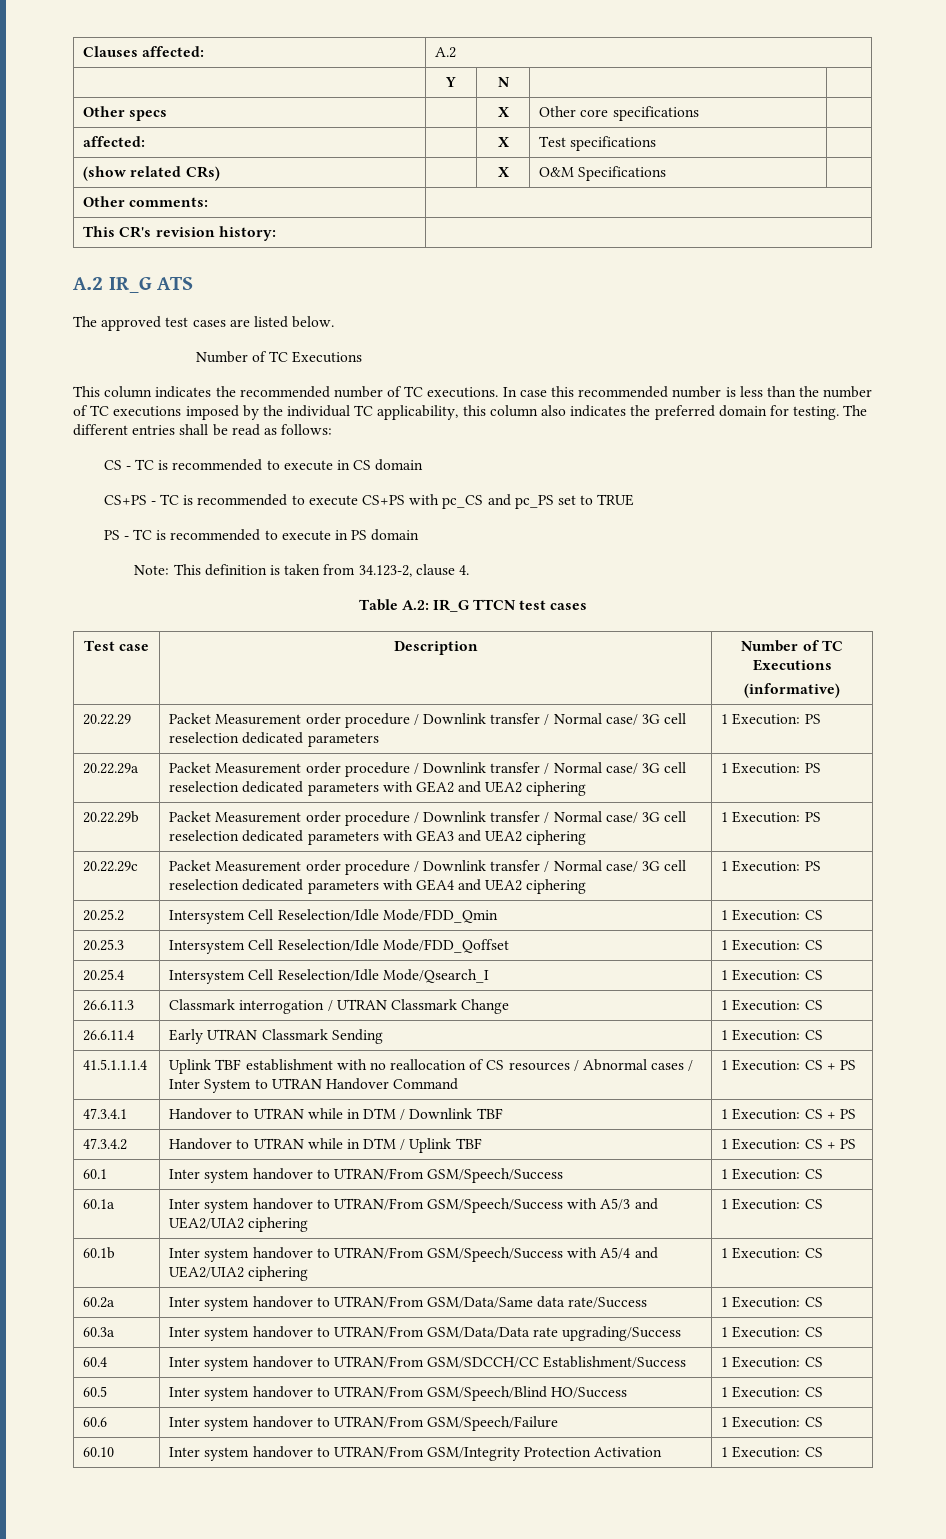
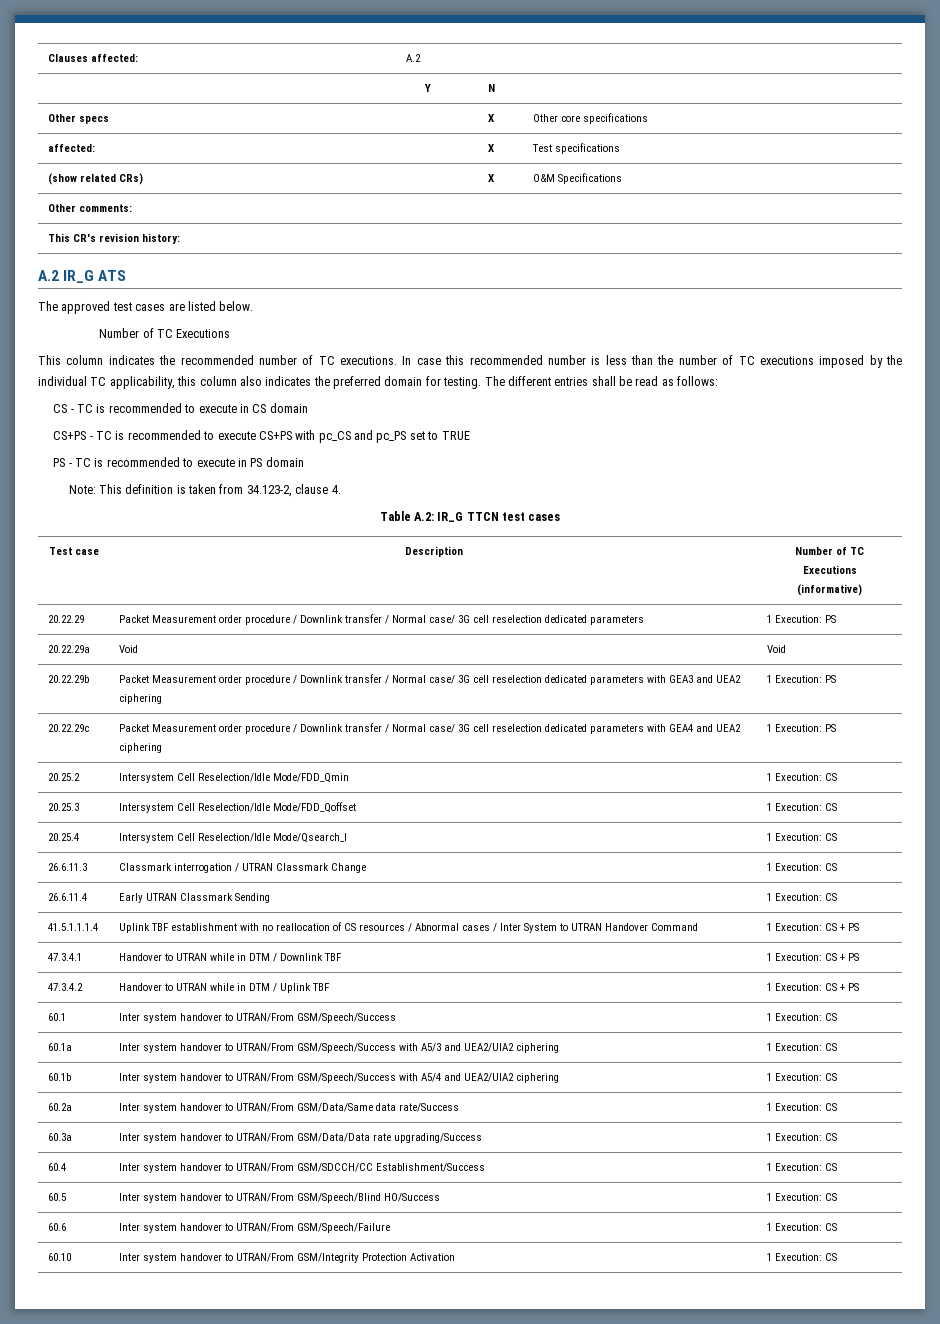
- 20.22.29a | Packet Measurement order procedure / Downlink transfer / Normal case/ 3G cell reselection dedicated parameters with GEA2 and UEA2 ciphering | 1 Execution: PS
+ 20.22.29a | Void | Void

